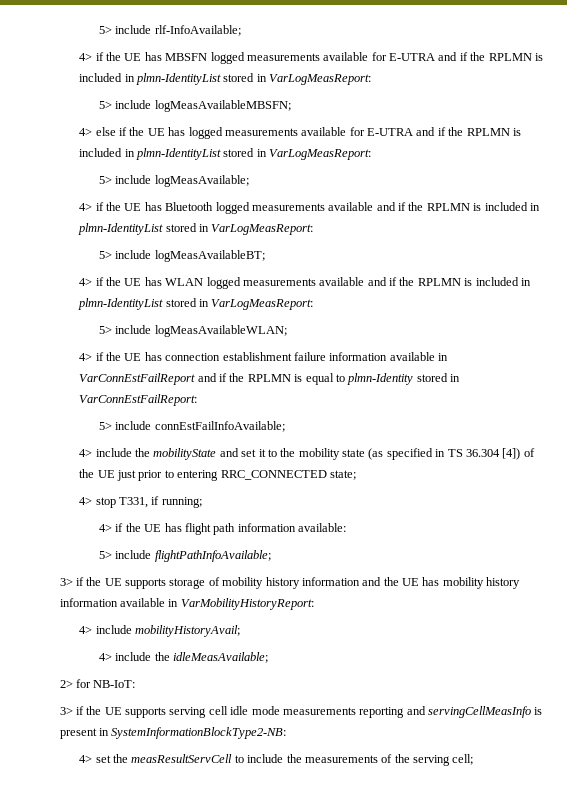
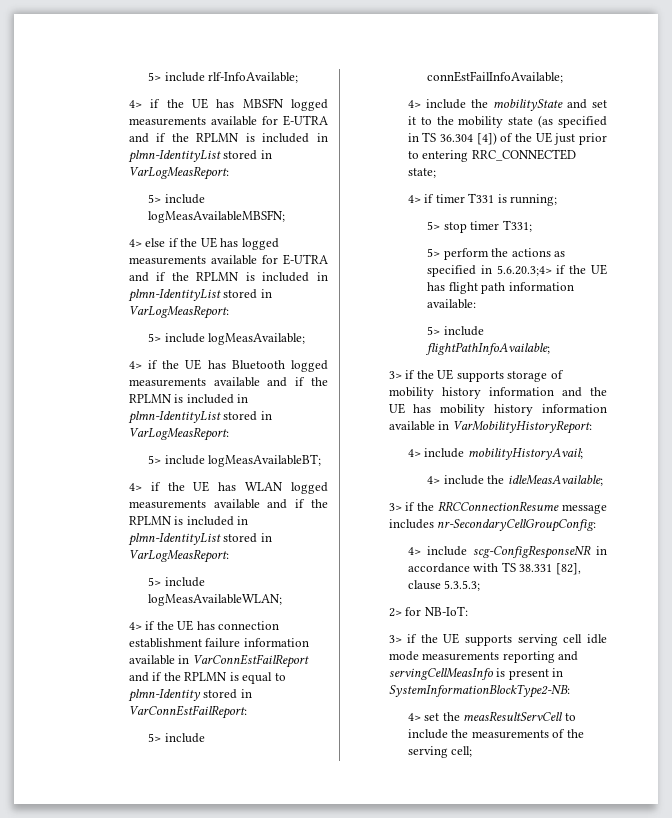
- 4> stop T331, if running;
- 4> if the UE has flight path information available:
+ 4> if timer T331 is running;
+ 5> stop timer T331;
+ 5> perform the actions as specified in 5.6.20.3;4> if the UE has flight path information available:
+ 3> if the RRCConnectionResume message includes nr-SecondaryCellGroupConfig:
+ 4> include scg-ConfigResponseNR in accordance with TS 38.331 [82], clause 5.3.5.3;

